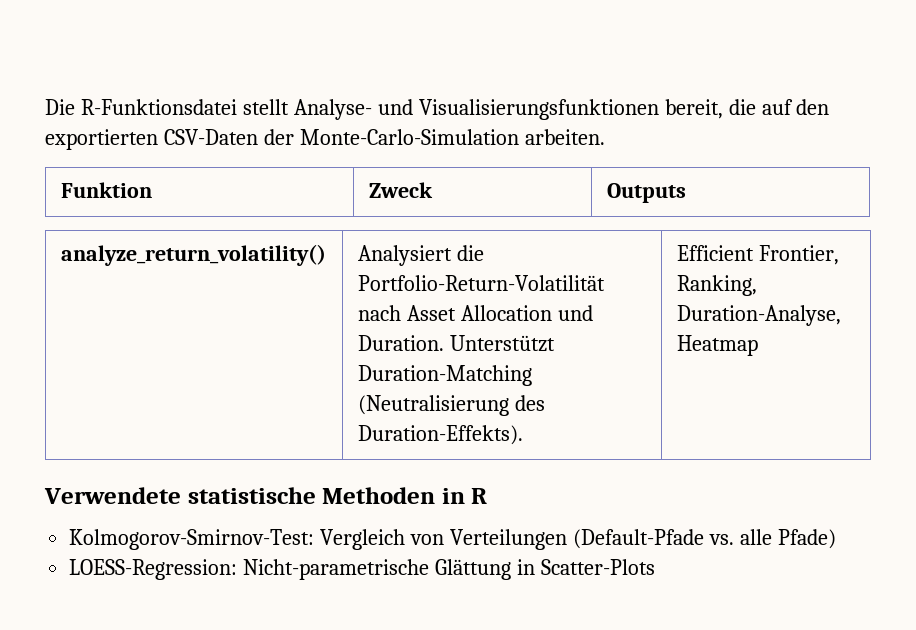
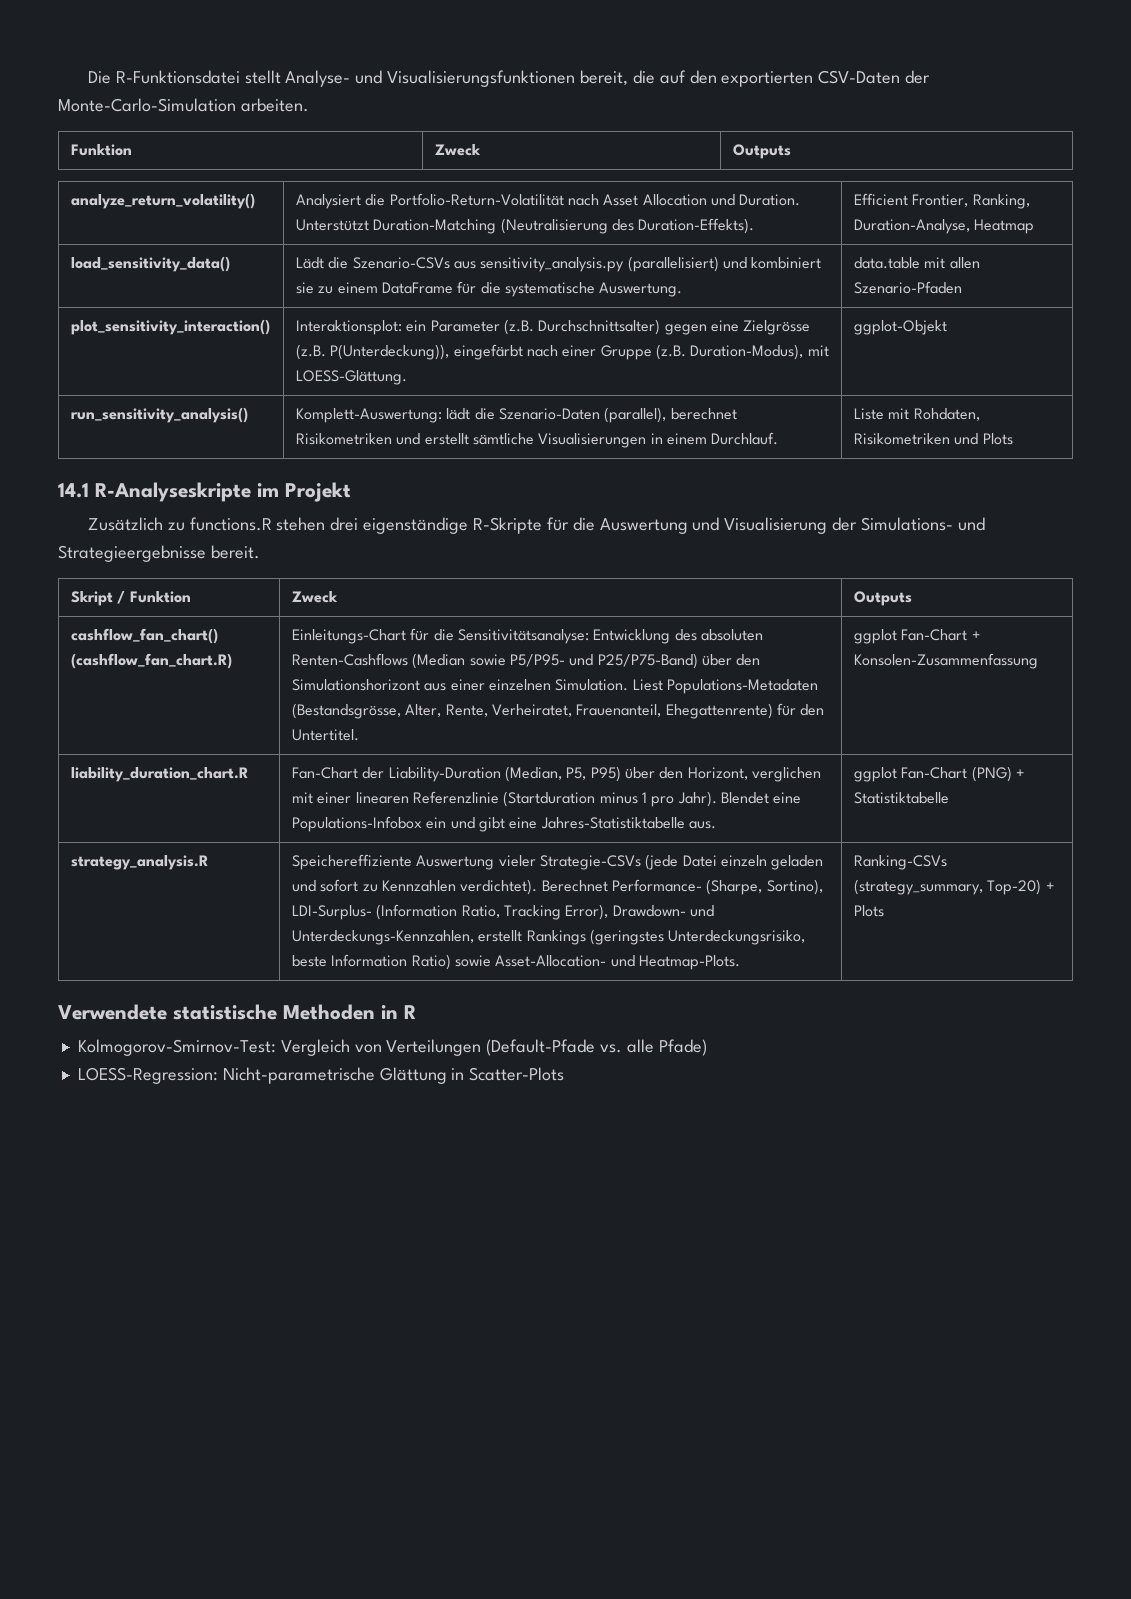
+ load_sensitivity_data() | Lädt die Szenario-CSVs aus sensitivity_analysis.py (parallelisiert) und kombiniert sie zu einem DataFrame für die systematische Auswertung. | data.table mit allen Szenario-Pfaden
+ plot_sensitivity_interaction() | Interaktionsplot: ein Parameter (z.B. Durchschnittsalter) gegen eine Zielgrösse (z.B. P(Unterdeckung)), eingefärbt nach einer Gruppe (z.B. Duration-Modus), mit LOESS-Glättung. | ggplot-Objekt
+ run_sensitivity_analysis() | Komplett-Auswertung: lädt die Szenario-Daten (parallel), berechnet Risikometriken und erstellt sämtliche Visualisierungen in einem Durchlauf. | Liste mit Rohdaten, Risikometriken und Plots
+ 14.1 R-Analyseskripte im Projekt
+ Zusätzlich zu functions.R stehen drei eigenständige R-Skripte für die Auswertung und Visualisierung der Simulations- und Strategieergebnisse bereit.
+ Skript / Funktion | Zweck | Outputs
+ cashflow_fan_chart() (cashflow_fan_chart.R) | Einleitungs-Chart für die Sensitivitätsanalyse: Entwicklung des absoluten Renten-Cashflows (Median sowie P5/P95- und P25/P75-Band) über den Simulationshorizont aus einer einzelnen Simulation. Liest Populations-Metadaten (Bestandsgrösse, Alter, Rente, Verheiratet, Frauenanteil, Ehegattenrente) für den Untertitel. | ggplot Fan-Chart + Konsolen-Zusammenfassung
+ liability_duration_chart.R | Fan-Chart der Liability-Duration (Median, P5, P95) über den Horizont, verglichen mit einer linearen Referenzlinie (Startduration minus 1 pro Jahr). Blendet eine Populations-Infobox ein und gibt eine Jahres-Statistiktabelle aus. | ggplot Fan-Chart (PNG) + Statistiktabelle
+ strategy_analysis.R | Speichereffiziente Auswertung vieler Strategie-CSVs (jede Datei einzeln geladen und sofort zu Kennzahlen verdichtet). Berechnet Performance- (Sharpe, Sortino), LDI-Surplus- (Information Ratio, Tracking Error), Drawdown- und Unterdeckungs-Kennzahlen, erstellt Rankings (geringstes Unterdeckungsrisiko, beste Information Ratio) sowie Asset-Allocation- und Heatmap-Plots. | Ranking-CSVs (strategy_summary, Top-20) + Plots

